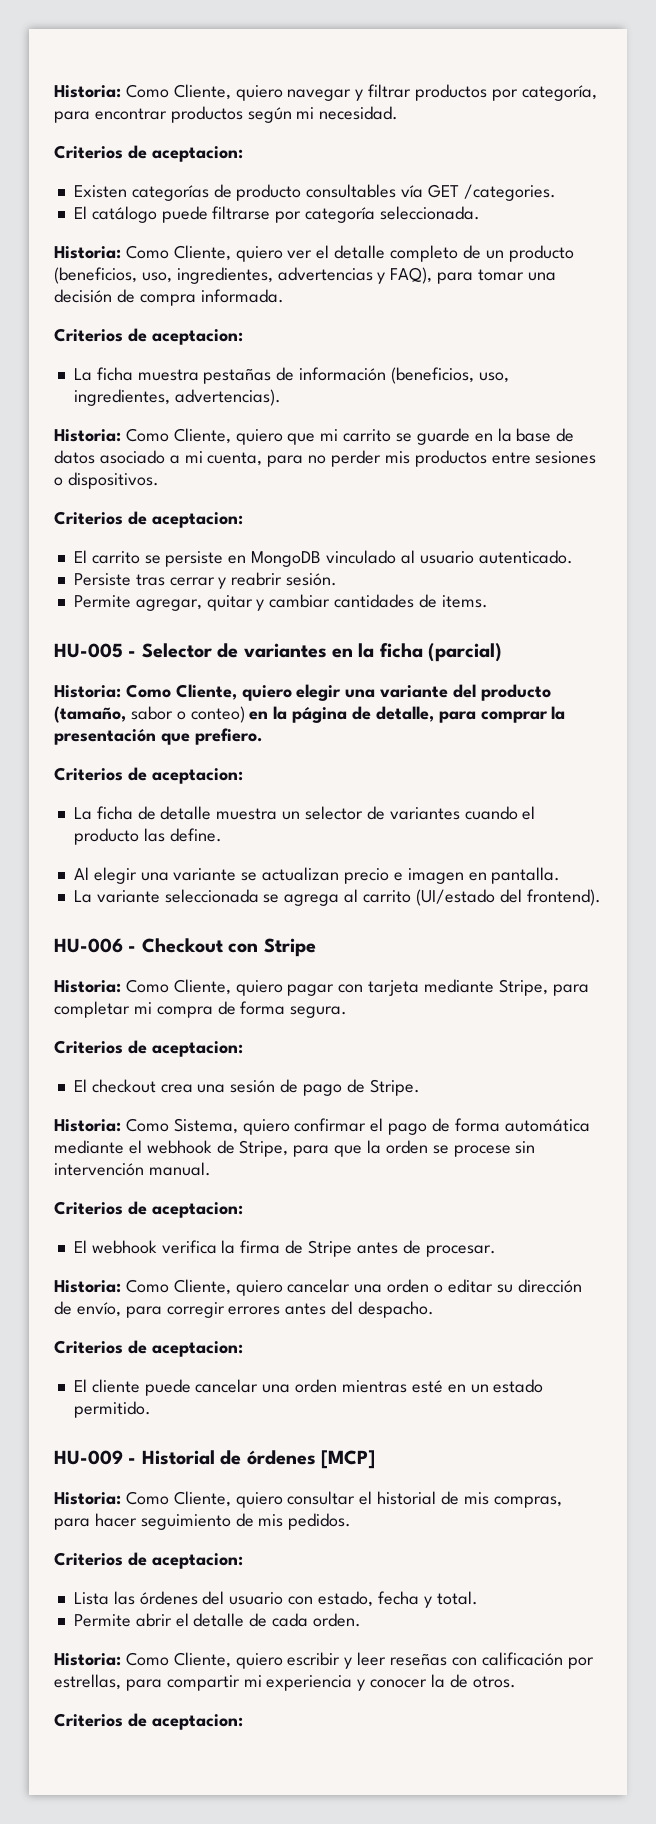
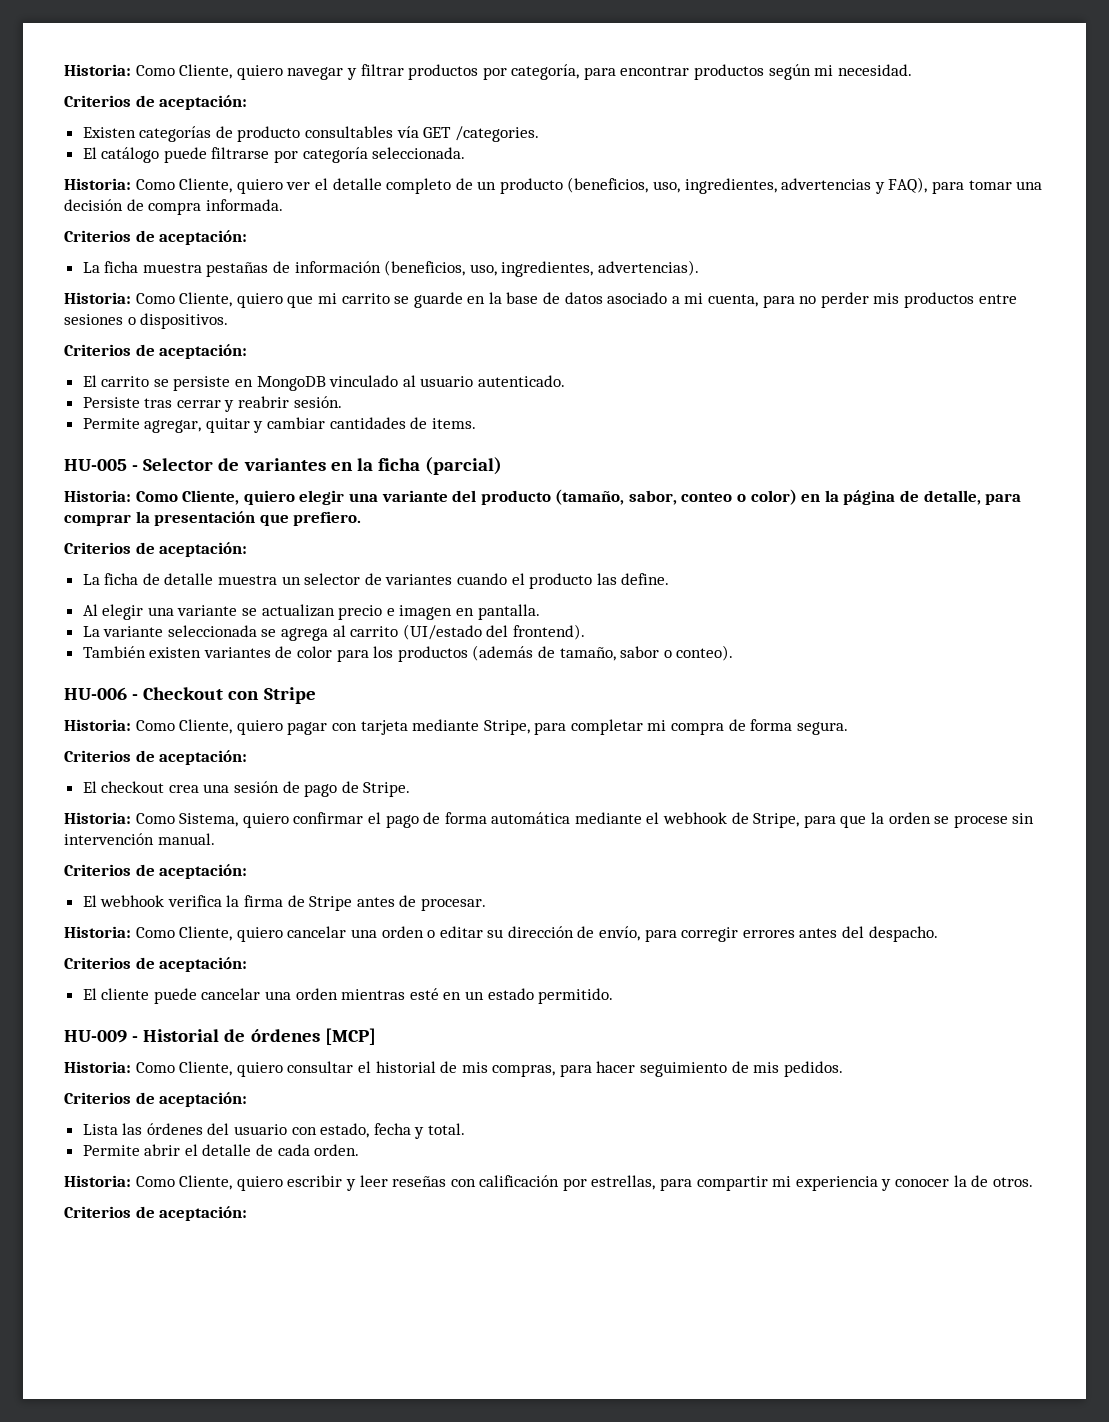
  Historia: Como Cliente, quiero navegar y filtrar productos por categoría, para encontrar productos según mi necesidad.
- Criterios de aceptacion:
+ Criterios de aceptación:
  Historia: Como Cliente, quiero ver el detalle completo de un producto (beneficios, uso, ingredientes, advertencias y FAQ), para tomar una decisión de compra informada.
- Criterios de aceptacion:
+ Criterios de aceptación:
  Historia: Como Cliente, quiero que mi carrito se guarde en la base de datos asociado a mi cuenta, para no perder mis productos entre sesiones o dispositivos.
- Criterios de aceptacion:
+ Criterios de aceptación:
- Historia: Como Cliente, quiero elegir una variante del producto (tamaño, sabor o conteo) en la página de detalle, para comprar la presentación que prefiero.
- Criterios de aceptacion:
+ Historia: Como Cliente, quiero elegir una variante del producto (tamaño, sabor, conteo o color) en la página de detalle, para comprar la presentación que prefiero.
+ Criterios de aceptación:
+ También existen variantes de color para los productos (además de tamaño, sabor o conteo).
  Historia: Como Cliente, quiero pagar con tarjeta mediante Stripe, para completar mi compra de forma segura.
- Criterios de aceptacion:
+ Criterios de aceptación:
  Historia: Como Sistema, quiero confirmar el pago de forma automática mediante el webhook de Stripe, para que la orden se procese sin intervención manual.
- Criterios de aceptacion:
+ Criterios de aceptación:
  Historia: Como Cliente, quiero cancelar una orden o editar su dirección de envío, para corregir errores antes del despacho.
- Criterios de aceptacion:
+ Criterios de aceptación:
  Historia: Como Cliente, quiero consultar el historial de mis compras, para hacer seguimiento de mis pedidos.
- Criterios de aceptacion:
+ Criterios de aceptación:
  Historia: Como Cliente, quiero escribir y leer reseñas con calificación por estrellas, para compartir mi experiencia y conocer la de otros.
- Criterios de aceptacion:
+ Criterios de aceptación:

